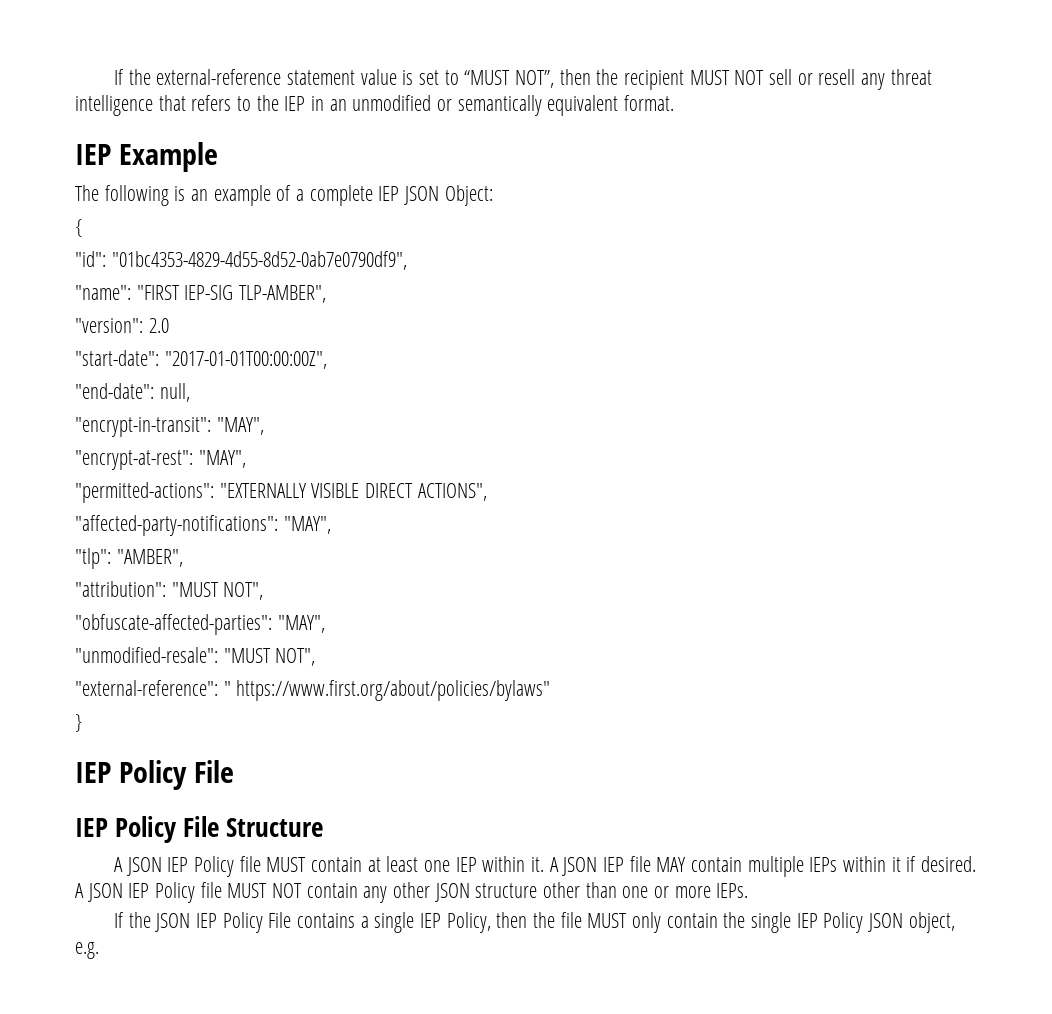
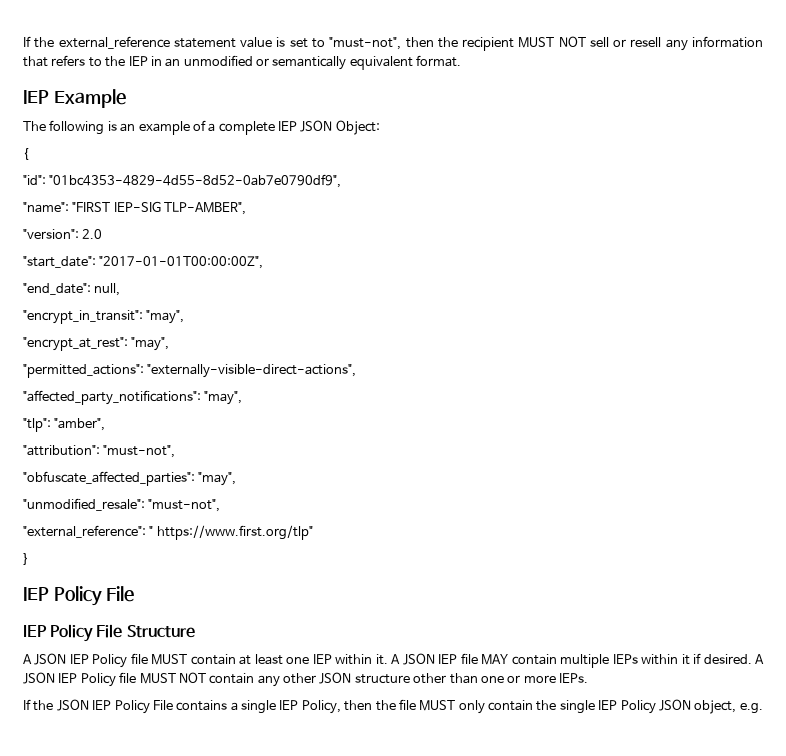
- If the external-reference statement value is set to “MUST NOT”, then the recipient MUST NOT sell or resell any threat intelligence that refers to the IEP in an unmodified or semantically equivalent format.
+ If the external_reference statement value is set to "must-not", then the recipient MUST NOT sell or resell any information that refers to the IEP in an unmodified or semantically equivalent format.
- "start-date": "2017-01-01T00:00:00Z",
+ "start_date": "2017-01-01T00:00:00Z",
- "end-date": null,
+ "end_date": null,
- "encrypt-in-transit": "MAY",
- "encrypt-at-rest": "MAY",
- "permitted-actions": "EXTERNALLY VISIBLE DIRECT ACTIONS",
- "affected-party-notifications": "MAY",
+ "encrypt_in_transit": "may",
+ "encrypt_at_rest": "may",
+ "permitted_actions": "externally-visible-direct-actions",
+ "affected_party_notifications": "may",
- "tlp": "AMBER",
+ "tlp": "amber",
- "attribution": "MUST NOT",
- "obfuscate-affected-parties": "MAY",
- "unmodified-resale": "MUST NOT",
- "external-reference": " https://www.first.org/about/policies/bylaws"
+ "attribution": "must-not",
+ "obfuscate_affected_parties": "may",
+ "unmodified_resale": "must-not",
+ "external_reference": " https://www.first.org/tlp"

